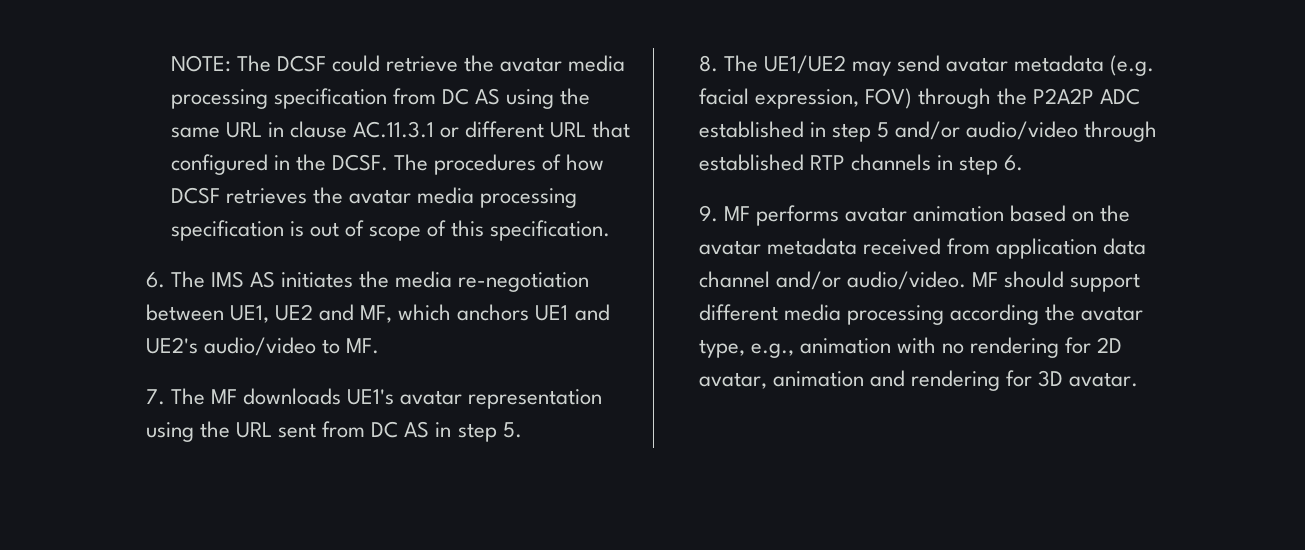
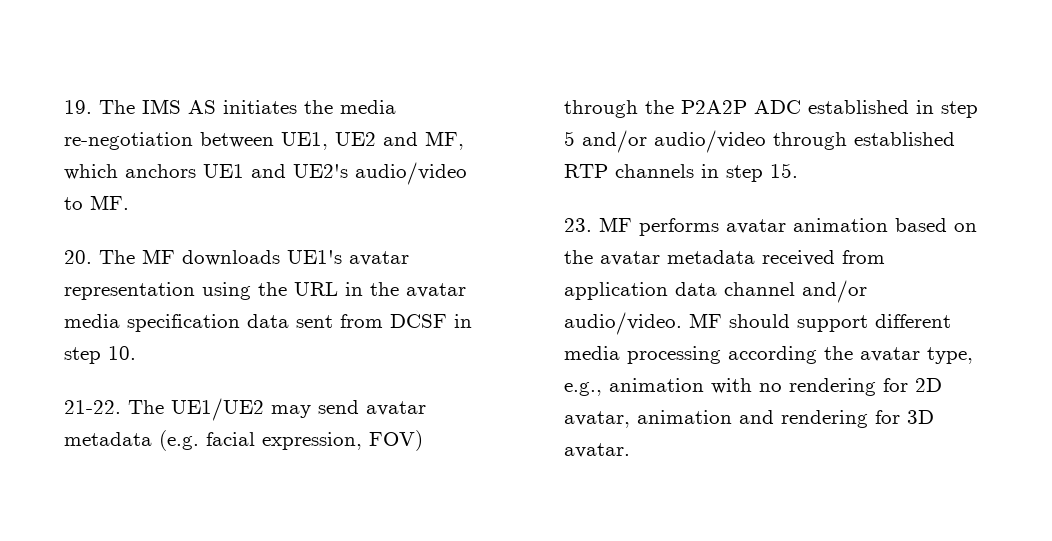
- NOTE: The DCSF could retrieve the avatar media processing specification from DC AS using the same URL in clause AC.11.3.1 or different URL that configured in the DCSF. The procedures of how DCSF retrieves the avatar media processing specification is out of scope of this specification.
- 6. The IMS AS initiates the media re-negotiation between UE1, UE2 and MF, which anchors UE1 and UE2's audio/video to MF.
+ 19. The IMS AS initiates the media re-negotiation between UE1, UE2 and MF, which anchors UE1 and UE2's audio/video to MF.
- 7. The MF downloads UE1's avatar representation using the URL sent from DC AS in step 5.
- 8. The UE1/UE2 may send avatar metadata (e.g. facial expression, FOV) through the P2A2P ADC established in step 5 and/or audio/video through established RTP channels in step 6.
- 9. MF performs avatar animation based on the avatar metadata received from application data channel and/or audio/video.
+ 20. The MF downloads UE1's avatar representation using the URL in the avatar media specification data sent from DCSF in step 10.
+ 21-22. The UE1/UE2 may send avatar metadata (e.g. facial expression, FOV) through the P2A2P ADC established in step 5 and/or audio/video through established RTP channels in step 15.
+ 23. MF performs avatar animation based on the avatar metadata received from application data channel and/or audio/video.

